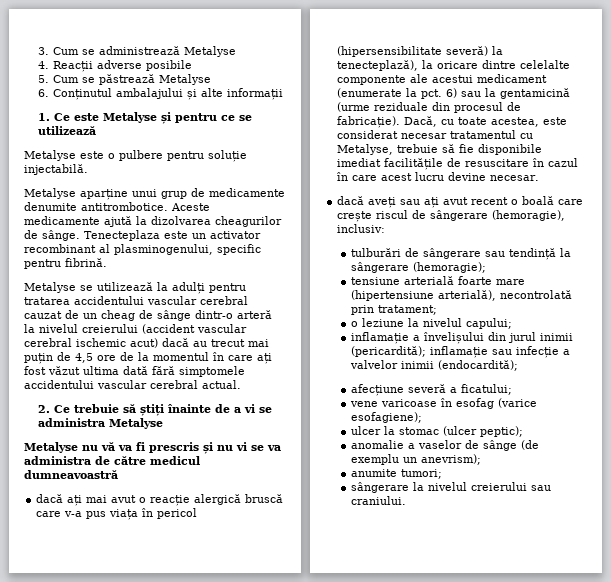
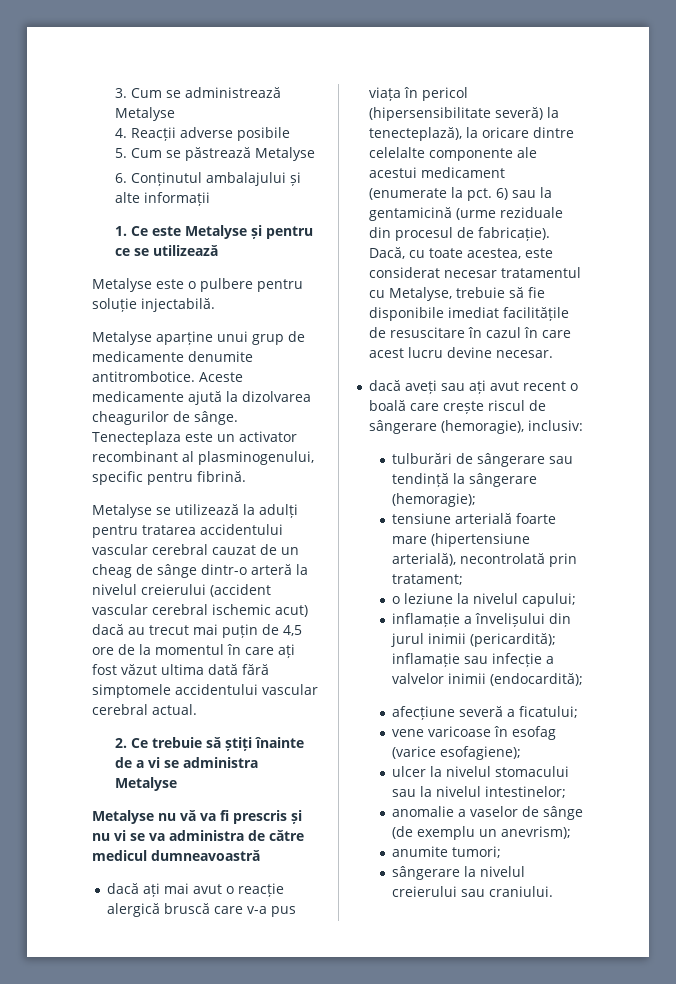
- ulcer la stomac (ulcer peptic);
+ ulcer la nivelul stomacului sau la nivelul intestinelor;

